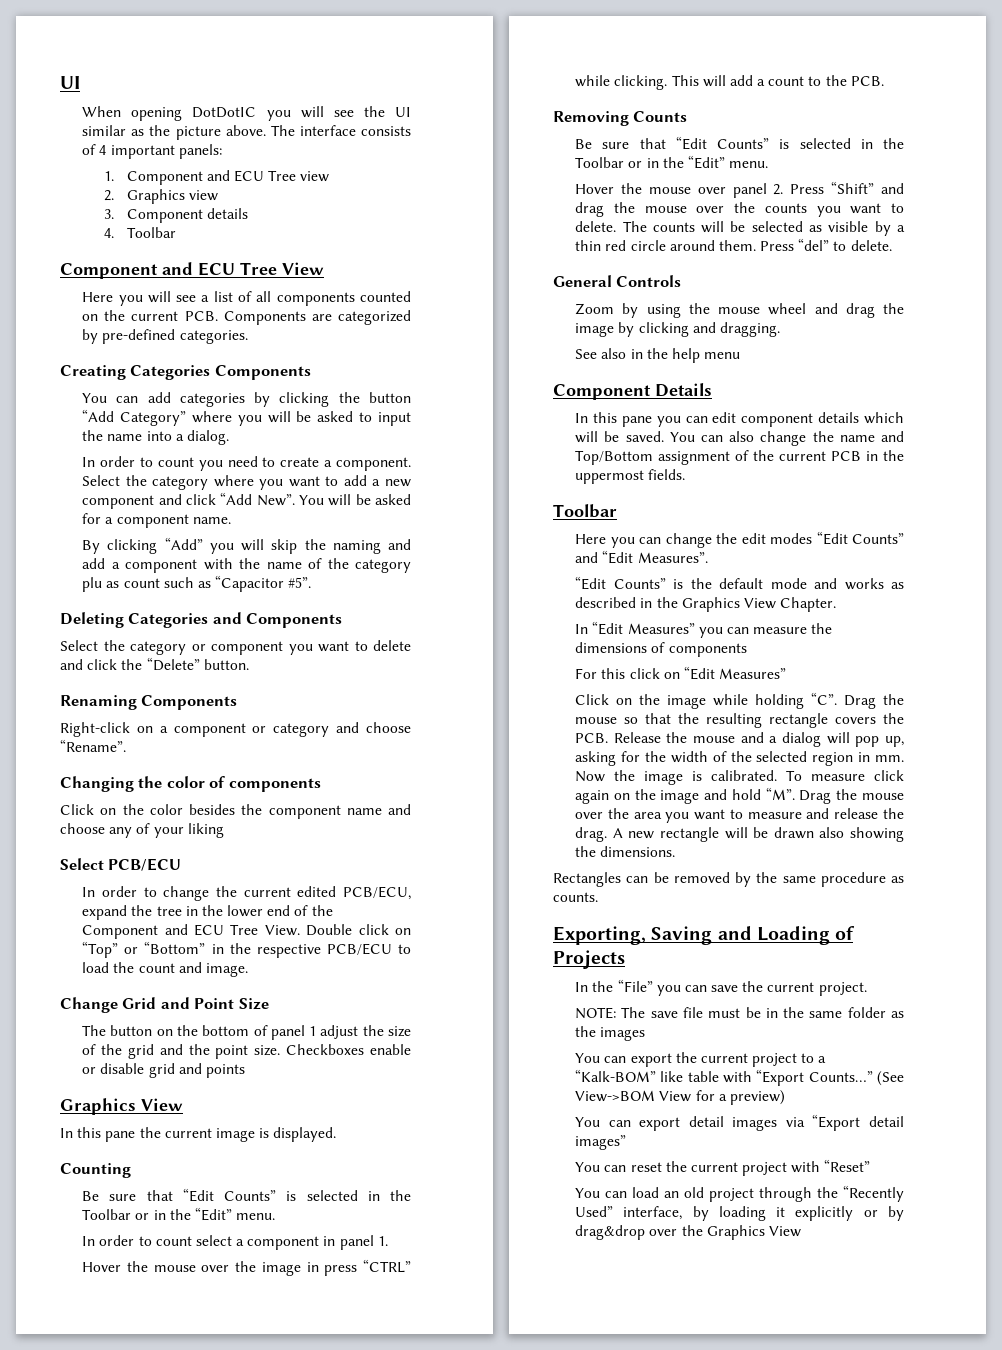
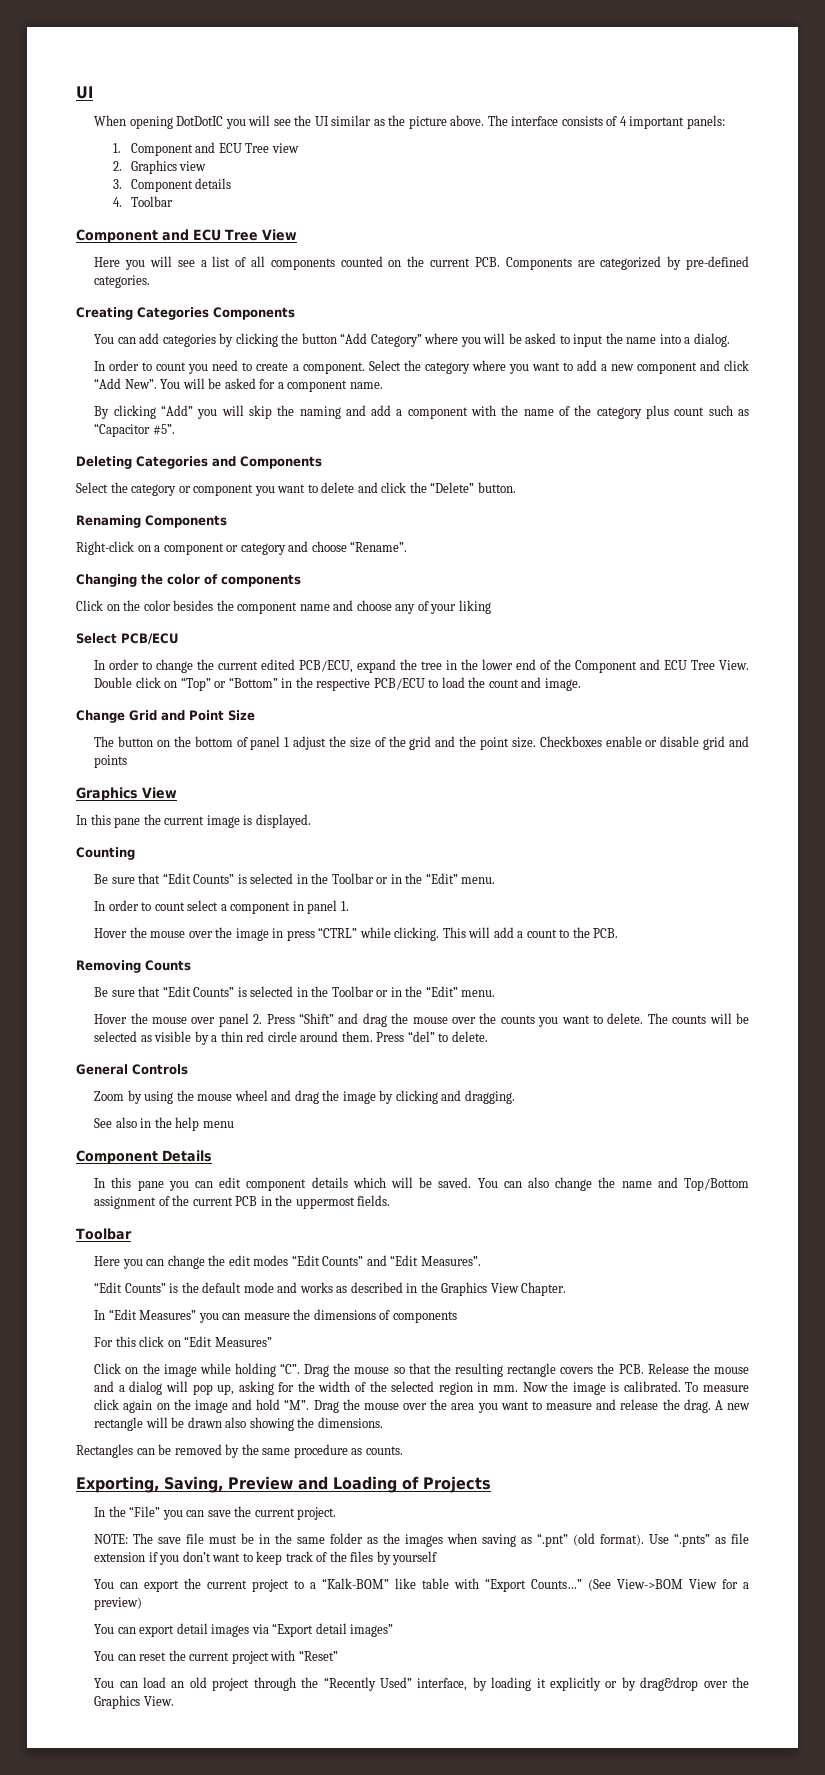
- By clicking “Add” you will skip the naming and add a component with the name of the category plu as count such as “Capacitor #5”.
+ By clicking “Add” you will skip the naming and add a component with the name of the category plus count such as “Capacitor #5”.
- Exporting, Saving and Loading of Projects
+ Exporting, Saving, Preview and Loading of Projects
- NOTE: The save file must be in the same folder as the images
+ NOTE: The save file must be in the same folder as the images when saving as “.pnt” (old format). Use “.pnts” as file extension if you don’t want to keep track of the files by yourself
- You can load an old project through the “Recently Used” interface, by loading it explicitly or by drag&drop over the Graphics View
+ You can load an old project through the “Recently Used” interface, by loading it explicitly or by drag&drop over the Graphics View.

